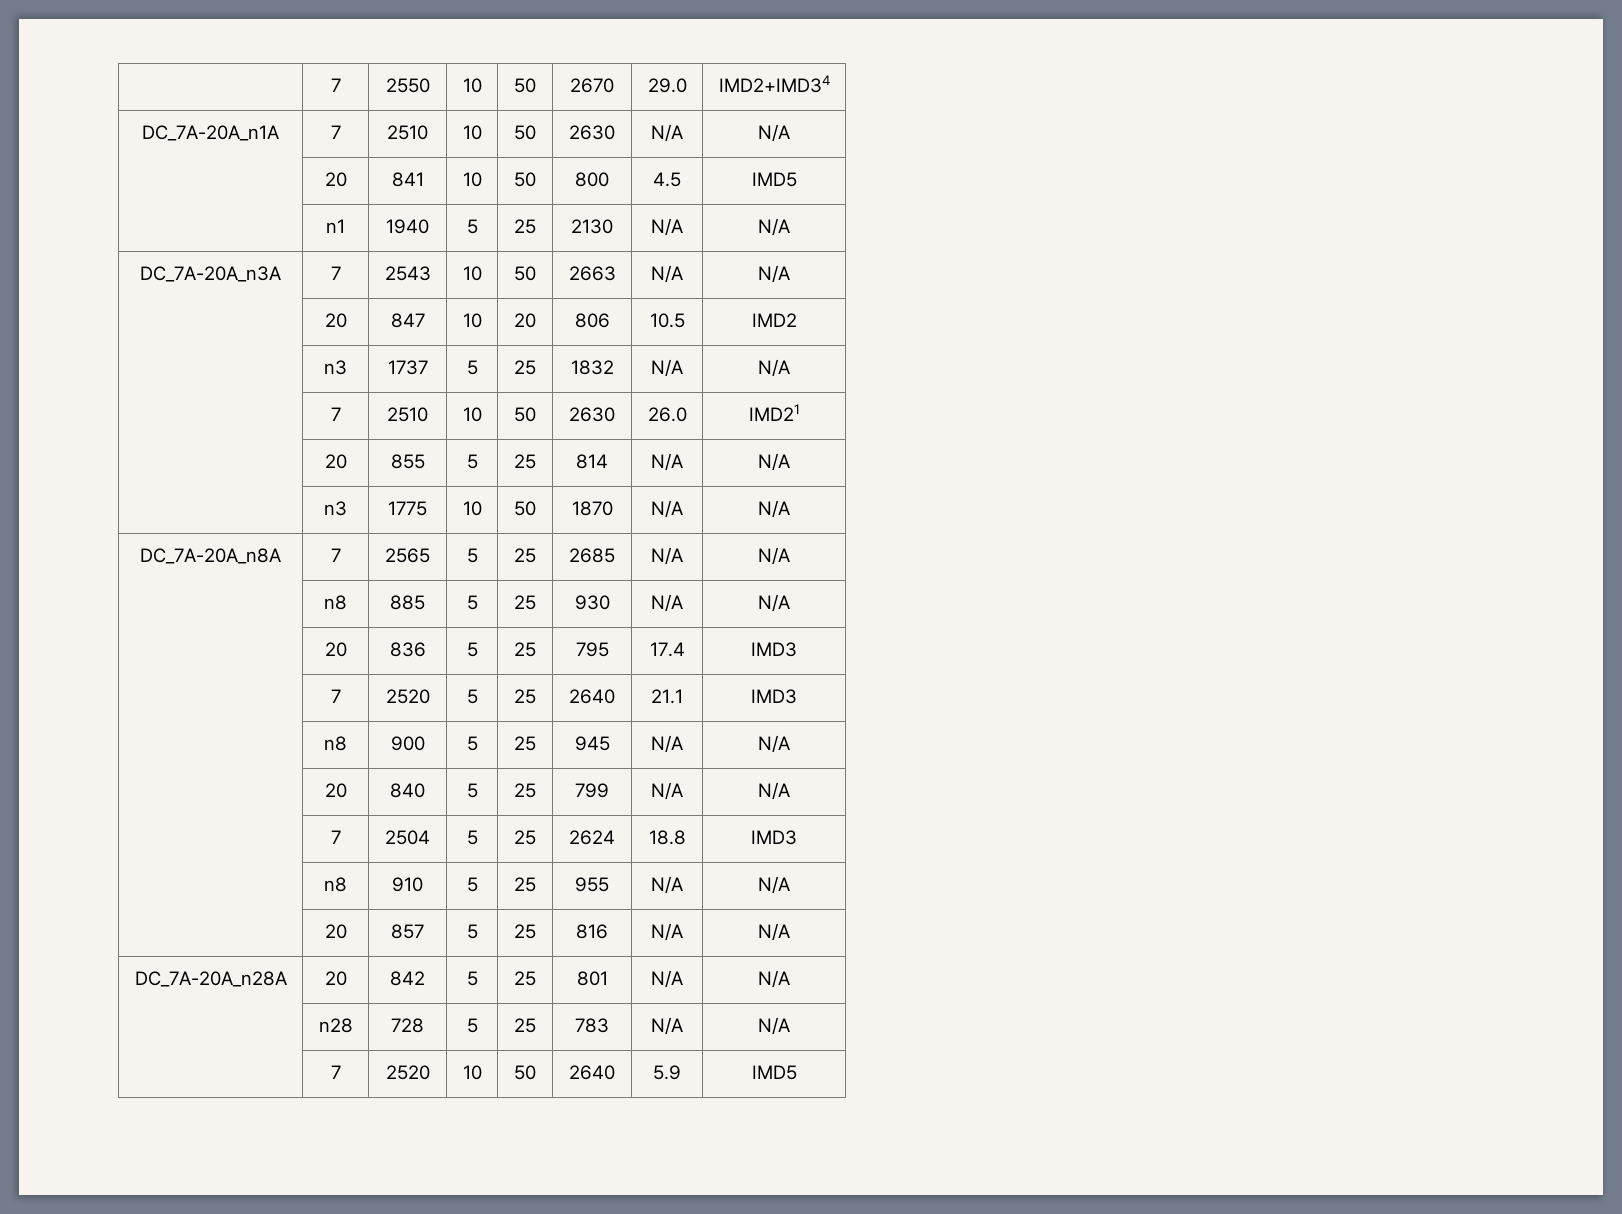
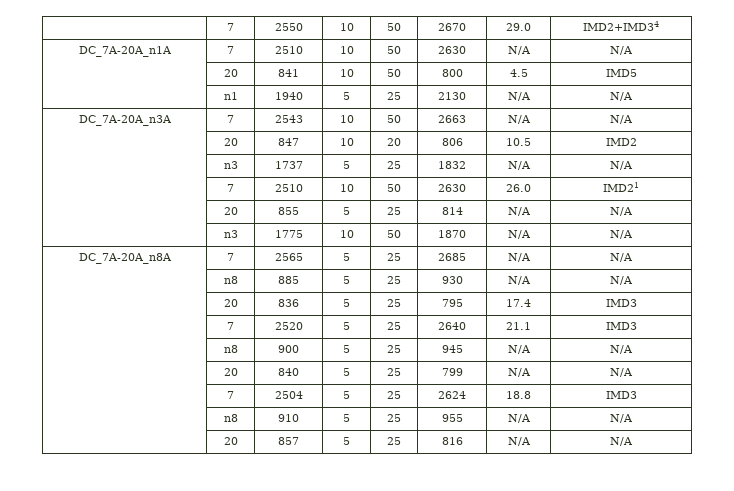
- DC_7A-20A_n28A | 20 | 842 | 5 | 25 | 801 | N/A | N/A
- | n28 | 728 | 5 | 25 | 783 | N/A | N/A
- | 7 | 2520 | 10 | 50 | 2640 | 5.9 | IMD5

